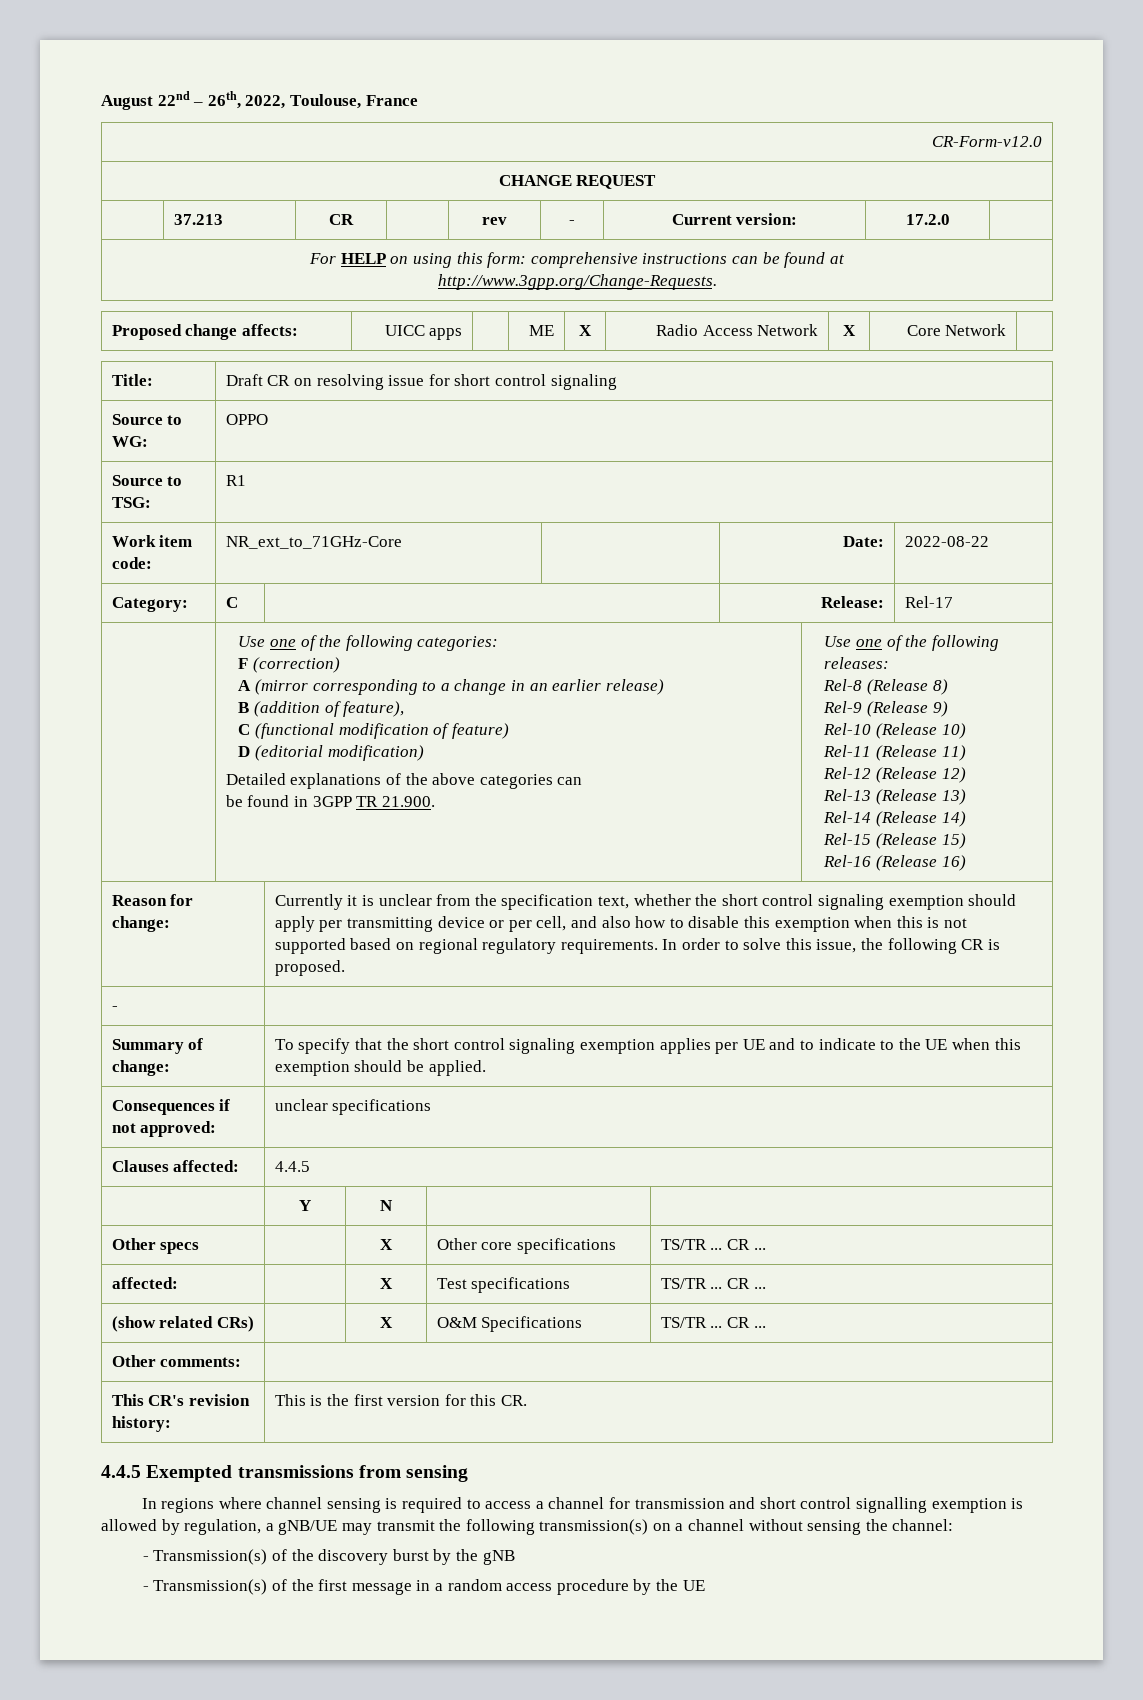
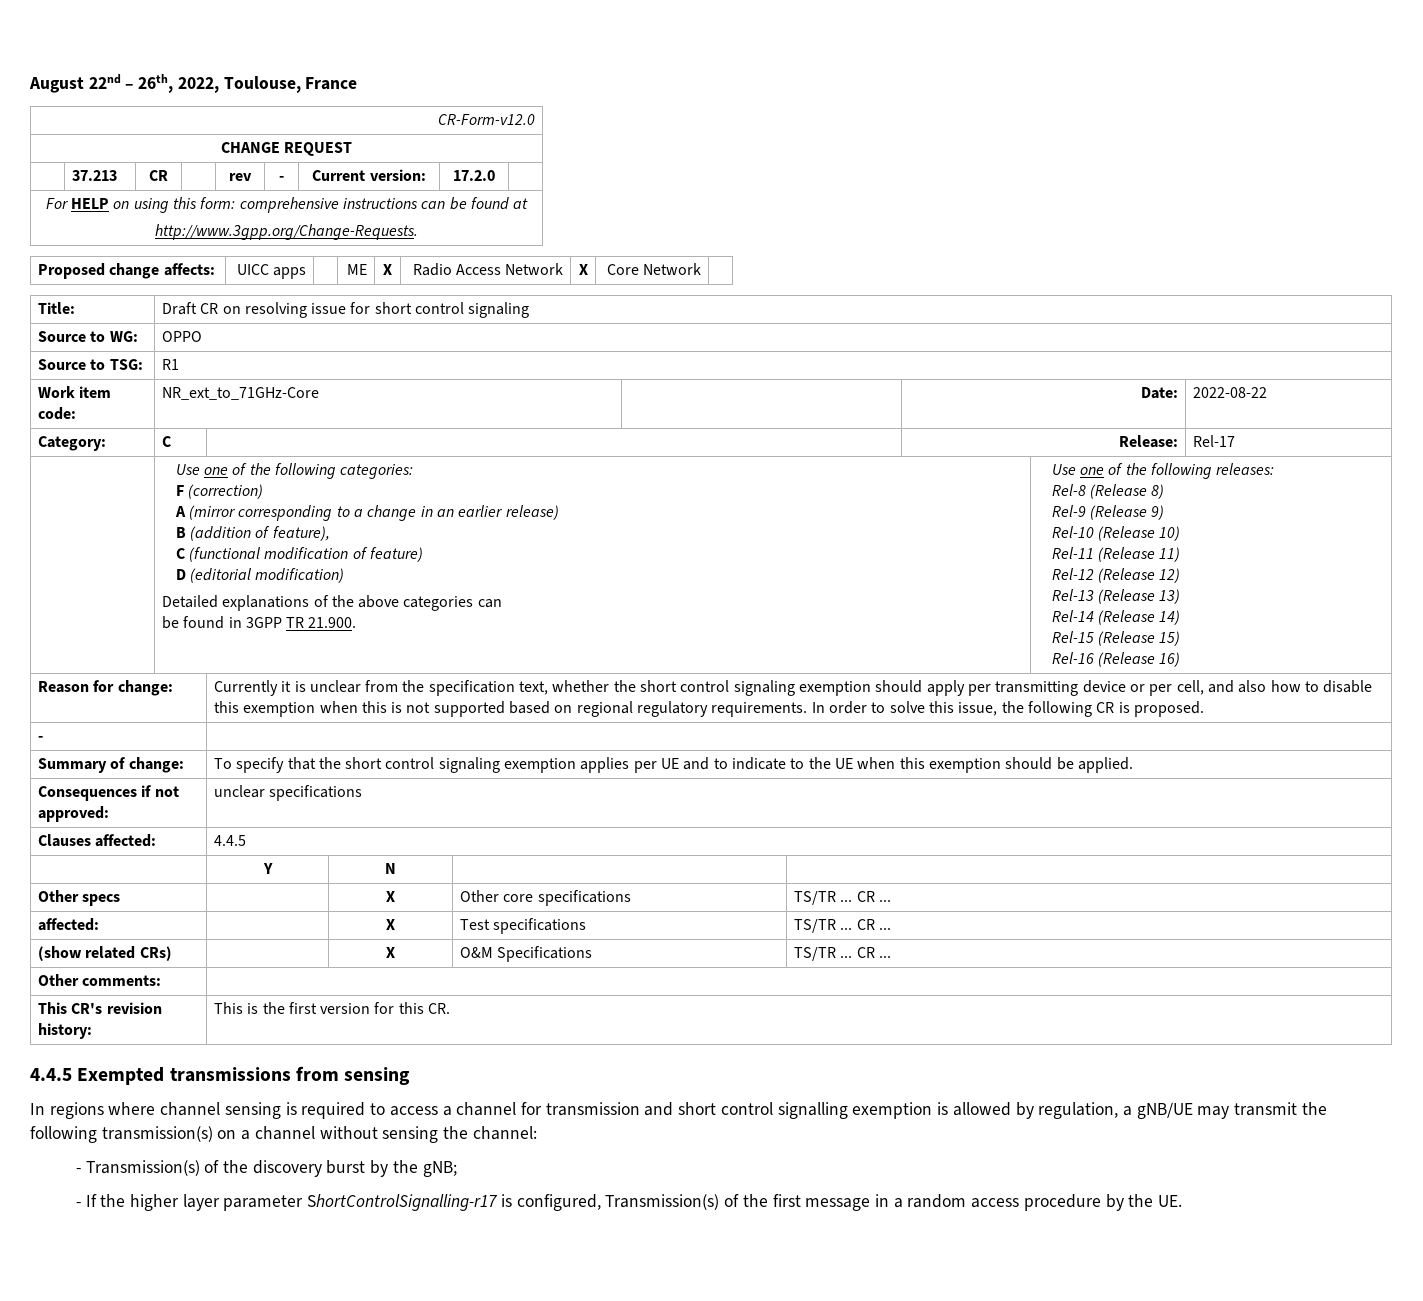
- - Transmission(s) of the discovery burst by the gNB
- - Transmission(s) of the first message in a random access procedure by the UE
+ - Transmission(s) of the discovery burst by the gNB;
+ - If the higher layer parameter ShortControlSignalling-r17 is configured, Transmission(s) of the first message in a random access procedure by the UE.

